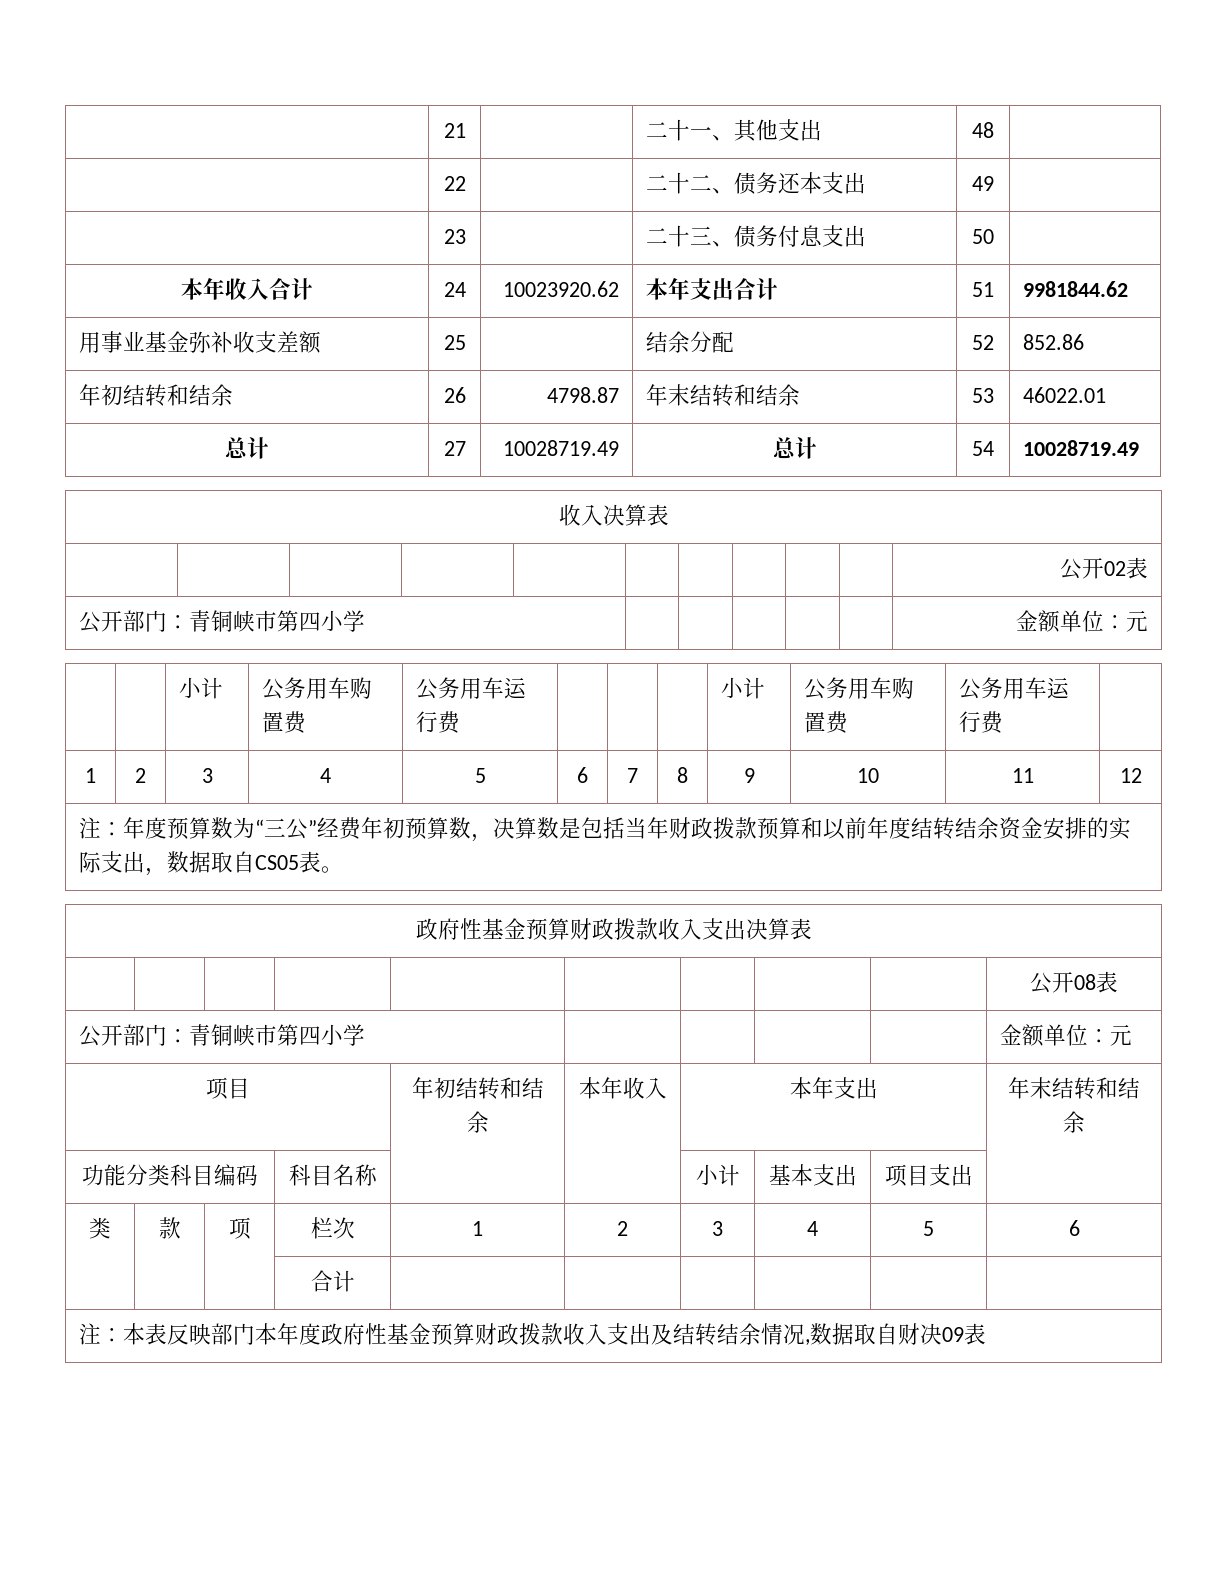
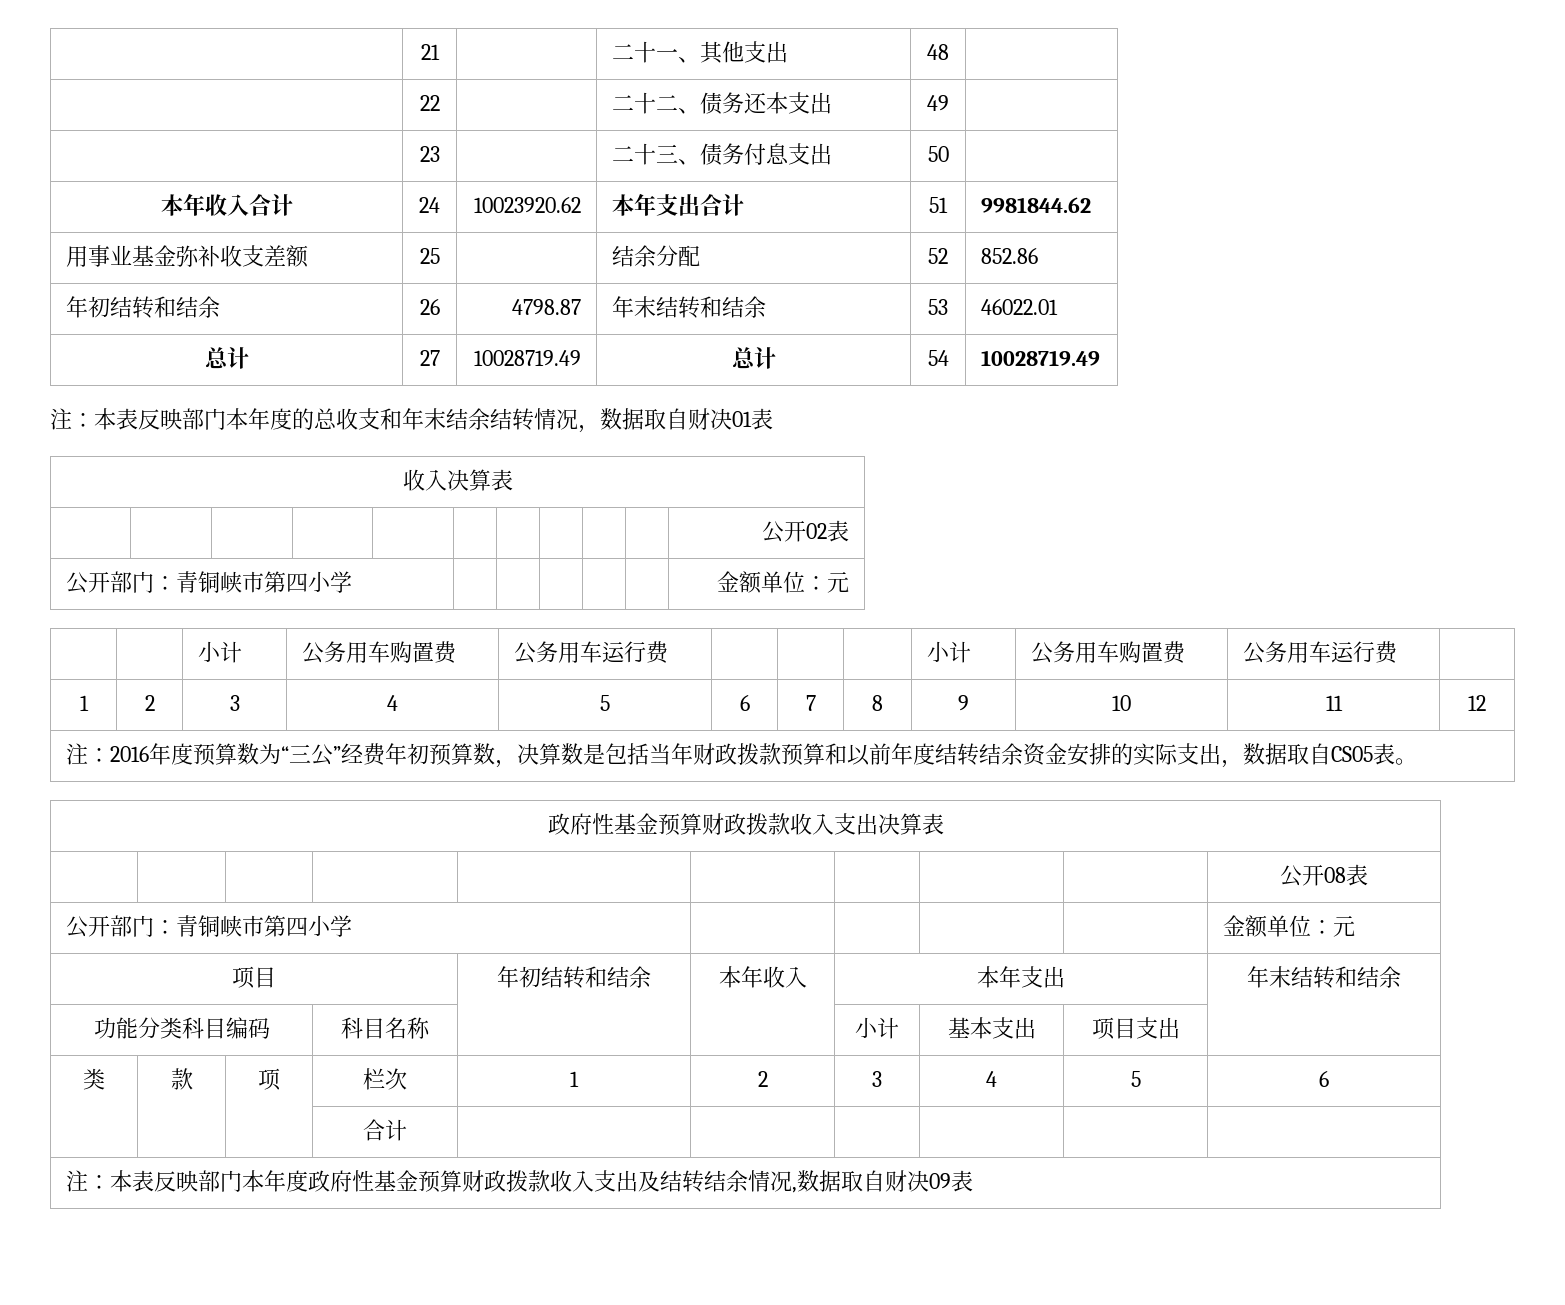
+ 注：本表反映部门本年度的总收支和年末结余结转情况，数据取自财决01表
- 注：年度预算数为“三公”经费年初预算数，决算数是包括当年财政拨款预算和以前年度结转结余资金安排的实际支出，数据取自CS05表。
+ 注：2016年度预算数为“三公”经费年初预算数，决算数是包括当年财政拨款预算和以前年度结转结余资金安排的实际支出，数据取自CS05表。

